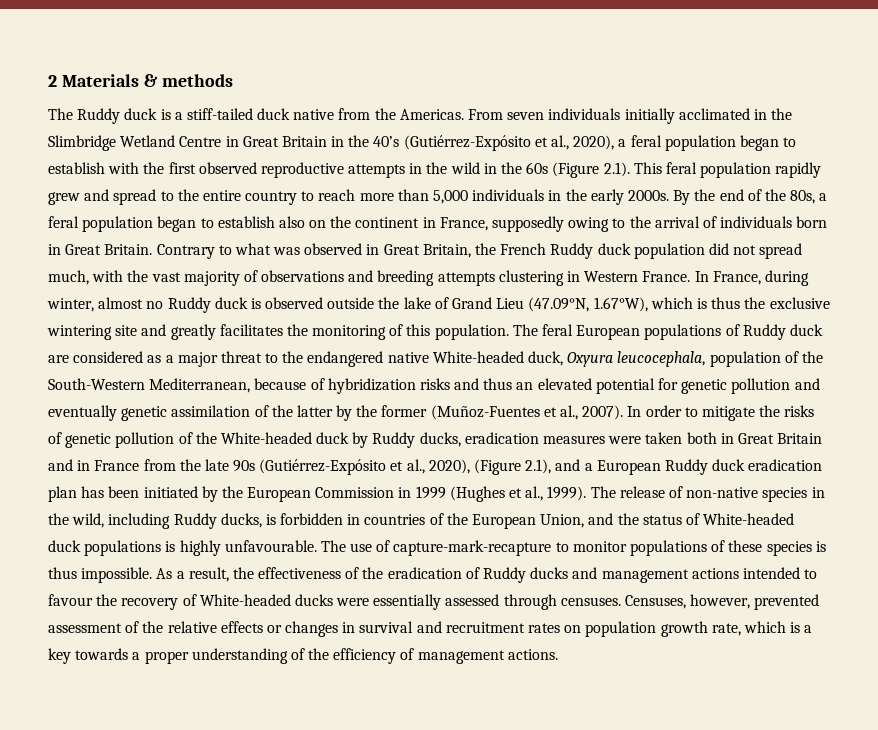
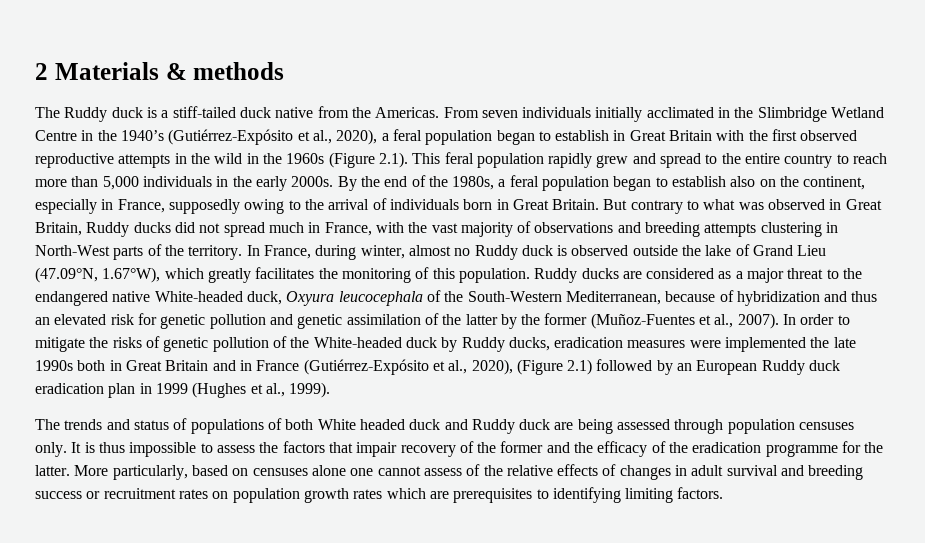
- From seven individuals initially acclimated in the Slimbridge Wetland Centre in Great Britain in the 40’s (Gutiérrez-Expósito et al., 2020), a feral population began to establish with the first observed reproductive attempts in the wild in the 60s (Figure 2.1). This feral population rapidly grew and spread to the entire country to reach more than 5,000 individuals in the early 2000s.
+ From seven individuals initially acclimated in the Slimbridge Wetland Centre in the 1940’s (Gutiérrez-Expósito et al., 2020), a feral population began to establish in Great Britain with the first observed reproductive attempts in the wild in the 1960s (Figure 2.1). This feral population rapidly grew and spread to the entire country to reach more than 5,000 individuals in the early 2000s.
- By the end of the 80s, a feral population began to establish also on the continent in France, supposedly owing to the arrival of individuals born in Great Britain.
+ By the end of the 1980s, a feral population began to establish also on the continent, especially in France, supposedly owing to the arrival of individuals born in Great Britain.
- Contrary to what was observed in Great Britain, the French Ruddy duck population did not spread much, with the vast majority of observations and breeding attempts clustering in Western France.
+ But contrary to what was observed in Great Britain, Ruddy ducks did not spread much in France, with the vast majority of observations and breeding attempts clustering in North-West parts of the territory.
- In France, during winter, almost no Ruddy duck is observed outside the lake of Grand Lieu (47.09°N, 1.67°W), which is thus the exclusive wintering site and greatly facilitates the monitoring of this population.
+ In France, during winter, almost no Ruddy duck is observed outside the lake of Grand Lieu (47.09°N, 1.67°W), which greatly facilitates the monitoring of this population.
- The feral European populations of Ruddy duck are considered as a major threat to the endangered native White-headed duck, Oxyura leucocephala, population of the South-Western Mediterranean, because of hybridization risks and thus an elevated potential for genetic pollution and eventually genetic assimilation of the latter by the former (Muñoz-Fuentes et al., 2007).
+ Ruddy ducks are considered as a major threat to the endangered native White-headed duck, Oxyura leucocephala of the South-Western Mediterranean, because of hybridization and thus an elevated risk for genetic pollution and genetic assimilation of the latter by the former (Muñoz-Fuentes et al., 2007).
- In order to mitigate the risks of genetic pollution of the White-headed duck by Ruddy ducks, eradication measures were taken both in Great Britain and in France from the late 90s (Gutiérrez-Expósito et al., 2020), (Figure 2.1), and a European Ruddy duck eradication plan has been initiated by the European Commission in 1999 (Hughes et al., 1999). The release of non-native species in the wild, including Ruddy ducks, is forbidden in countries of the European Union, and the status of White-headed duck populations is highly unfavourable. The use of capture-mark-recapture to monitor populations of these species is thus impossible. As a result, the effectiveness of the eradication of Ruddy ducks and management actions intended to favour the recovery of White-headed ducks were essentially assessed through censuses. Censuses, however, prevented assessment of the relative effects or changes in survival and recruitment rates on population growth rate, which is a key towards a proper understanding of the efficiency of management actions.
+ In order to mitigate the risks of genetic pollution of the White-headed duck by Ruddy ducks, eradication measures were implemented the late 1990s both in Great Britain and in France (Gutiérrez-Expósito et al., 2020), (Figure 2.1) followed by an European Ruddy duck eradication plan in 1999 (Hughes et al., 1999).
+ The trends and status of populations of both White headed duck and Ruddy duck are being assessed through population censuses only. It is thus impossible to assess the factors that impair recovery of the former and the efficacy of the eradication programme for the latter. More particularly, based on censuses alone one cannot assess of the relative effects of changes in adult survival and breeding success or recruitment rates on population growth rates which are prerequisites to identifying limiting factors.

